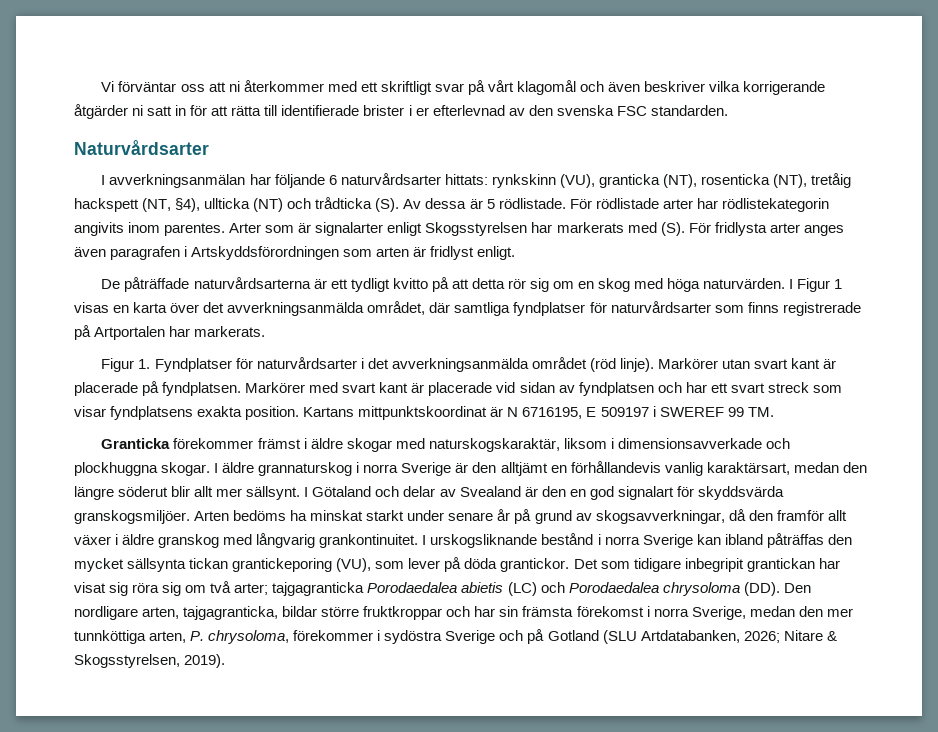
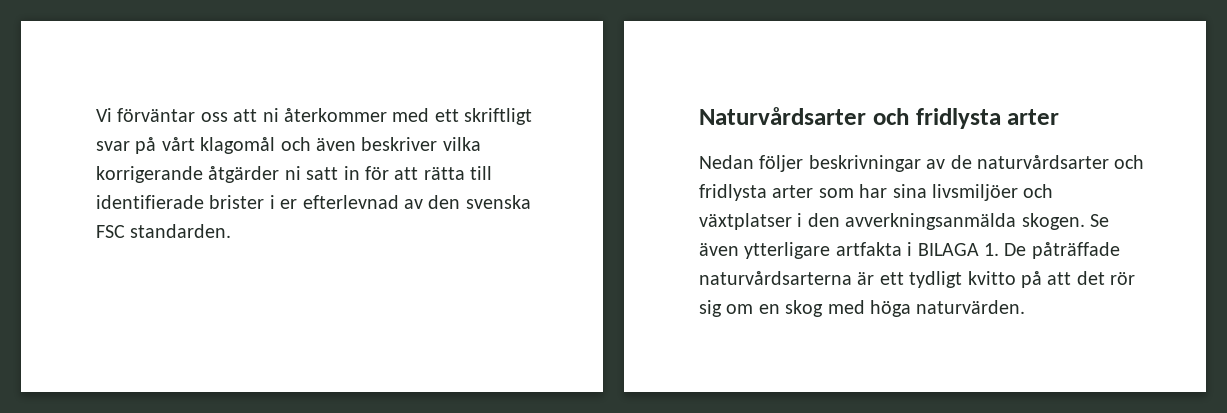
- Naturvårdsarter
- I avverkningsanmälan har följande 6 naturvårdsarter hittats: rynkskinn (VU), granticka (NT), rosenticka (NT), tretåig hackspett (NT, §4), ullticka (NT) och trådticka (S). Av dessa är 5 rödlistade. För rödlistade arter har rödlistekategorin angivits inom parentes. Arter som är signalarter enligt Skogsstyrelsen har markerats med (S). För fridlysta arter anges även paragrafen i Artskyddsförordningen som arten är fridlyst enligt.
- De påträffade naturvårdsarterna är ett tydligt kvitto på att detta rör sig om en skog med höga naturvärden. I Figur 1 visas en karta över det avverkningsanmälda området, där samtliga fyndplatser för naturvårdsarter som finns registrerade på Artportalen har markerats.
- Figur 1. Fyndplatser för naturvårdsarter i det avverkningsanmälda området (röd linje). Markörer utan svart kant är placerade på fyndplatsen. Markörer med svart kant är placerade vid sidan av fyndplatsen och har ett svart streck som visar fyndplatsens exakta position. Kartans mittpunktskoordinat är N 6716195, E 509197 i SWEREF 99 TM.
- Granticka förekommer främst i äldre skogar med naturskogskaraktär, liksom i dimensionsavverkade och plockhuggna skogar. I äldre grannaturskog i norra Sverige är den alltjämt en förhållandevis vanlig karaktärsart, medan den längre söderut blir allt mer sällsynt. I Götaland och delar av Svealand är den en god signalart för skyddsvärda granskogsmiljöer. Arten bedöms ha minskat starkt under senare år på grund av skogsavverkningar, då den framför allt växer i äldre granskog med långvarig grankontinuitet. I urskogsliknande bestånd i norra Sverige kan ibland påträffas den mycket sällsynta tickan grantickeporing (VU), som lever på döda grantickor. Det som tidigare inbegripit grantickan har visat sig röra sig om två arter; tajgagranticka Porodaedalea abietis (LC) och Porodaedalea chrysoloma (DD). Den nordligare arten, tajgagranticka, bildar större fruktkroppar och har sin främsta förekomst i norra Sverige, medan den mer tunnköttiga arten, P. chrysoloma, förekommer i sydöstra Sverige och på Gotland (SLU Artdatabanken, 2026; Nitare & Skogsstyrelsen, 2019).
+ Naturvårdsarter och fridlysta arter
+ Nedan följer beskrivningar av de naturvårdsarter och fridlysta arter som har sina livsmiljöer och växtplatser i den avverkningsanmälda skogen. Se även ytterligare artfakta i BILAGA 1. De påträffade naturvårdsarterna är ett tydligt kvitto på att det rör sig om en skog med höga naturvärden.

